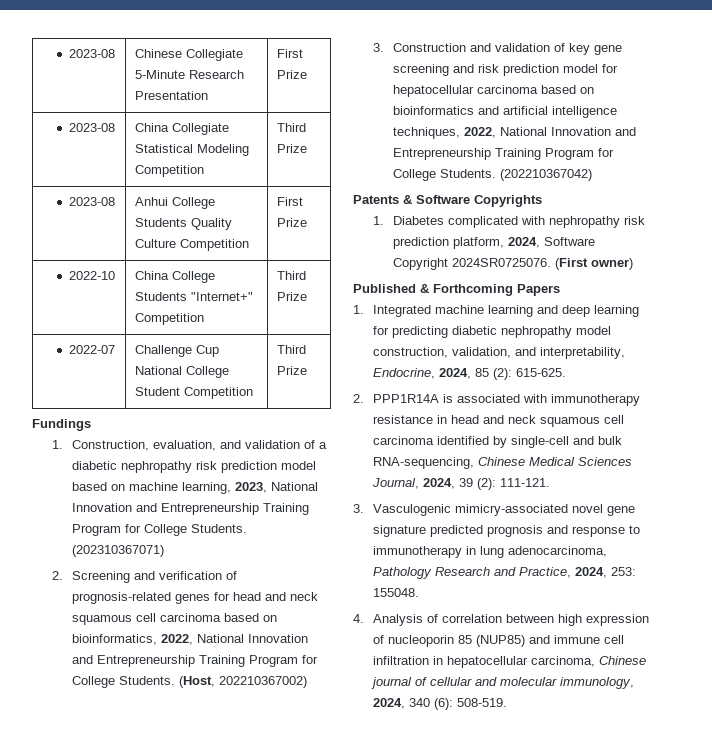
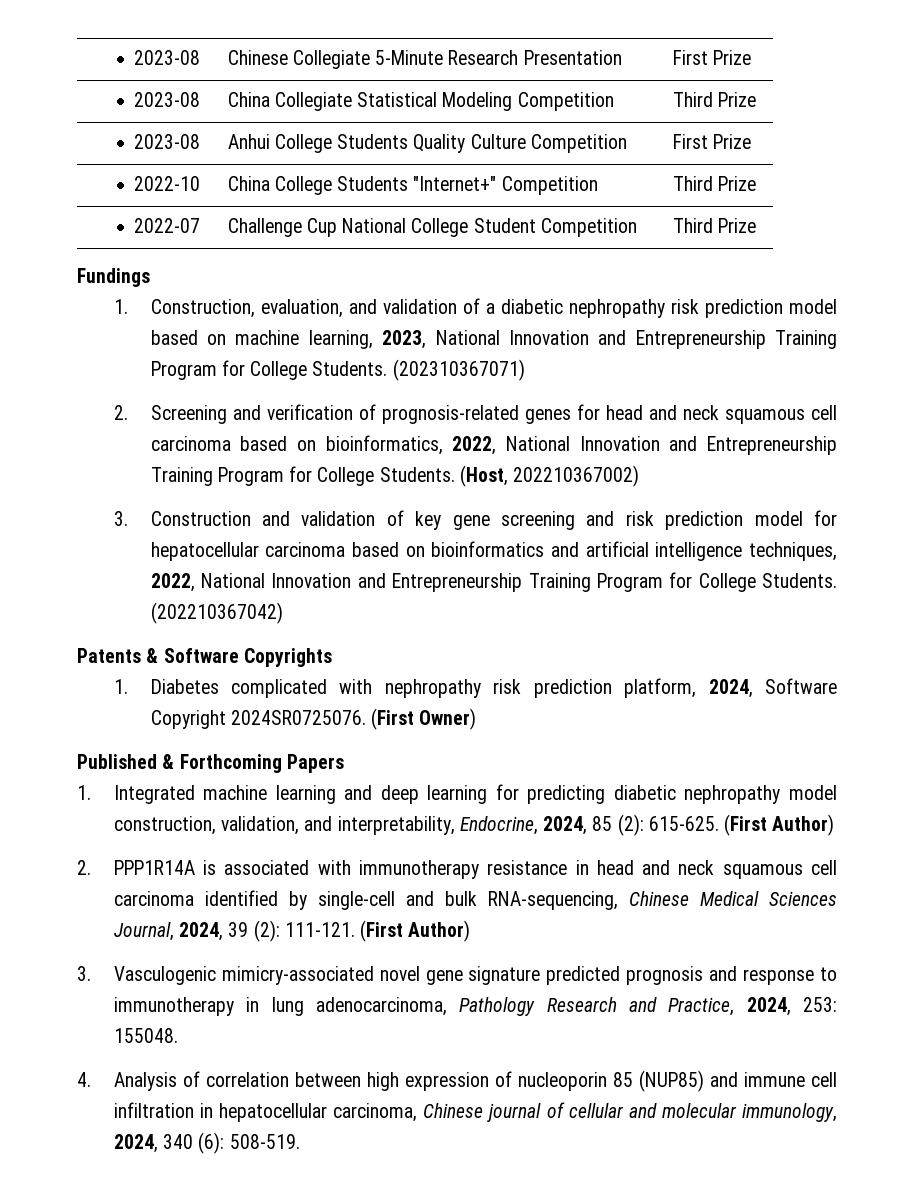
- (First owner)
+ (First Owner)
- 1. Integrated machine learning and deep learning for predicting diabetic nephropathy model construction, validation, and interpretability, Endocrine, 2024, 85 (2): 615-625.
+ 1. Integrated machine learning and deep learning for predicting diabetic nephropathy model construction, validation, and interpretability, Endocrine, 2024, 85 (2): 615-625. (First Author)
- 2. PPP1R14A is associated with immunotherapy resistance in head and neck squamous cell carcinoma identified by single-cell and bulk RNA-sequencing, Chinese Medical Sciences Journal, 2024, 39 (2): 111-121.
+ 2. PPP1R14A is associated with immunotherapy resistance in head and neck squamous cell carcinoma identified by single-cell and bulk RNA-sequencing, Chinese Medical Sciences Journal, 2024, 39 (2): 111-121. (First Author)

